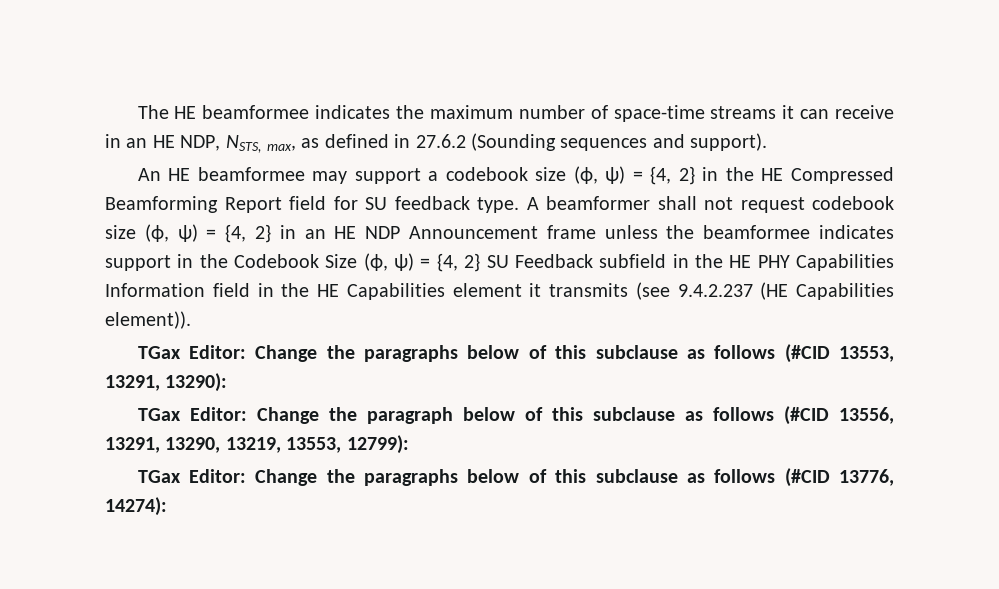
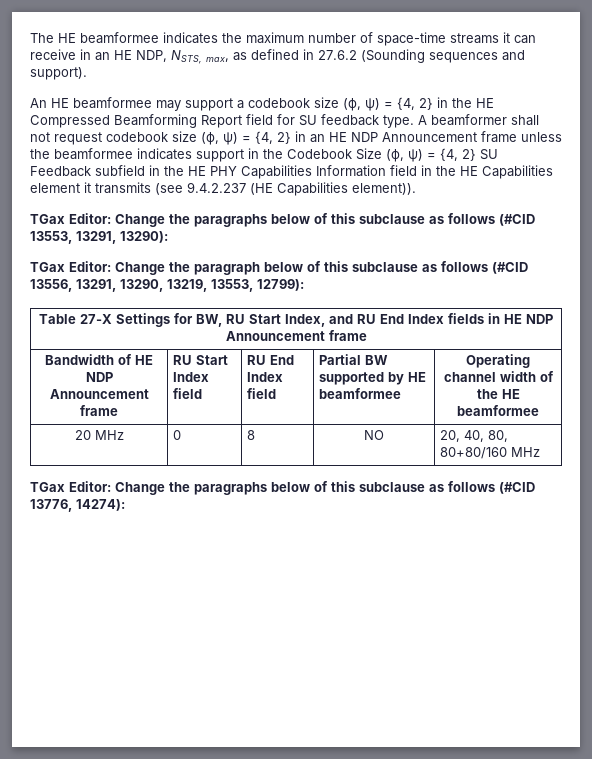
+ Table 27-X Settings for BW, RU Start Index, and RU End Index fields in HE NDP Announcement frame
+ Bandwidth of HE NDP Announcement frame | RU Start Index field | RU End Index field | Partial BW supported by HE beamformee | Operating channel width of the HE beamformee
+ 20 MHz | 0 | 8 | NO | 20, 40, 80, 80+80/160 MHz

